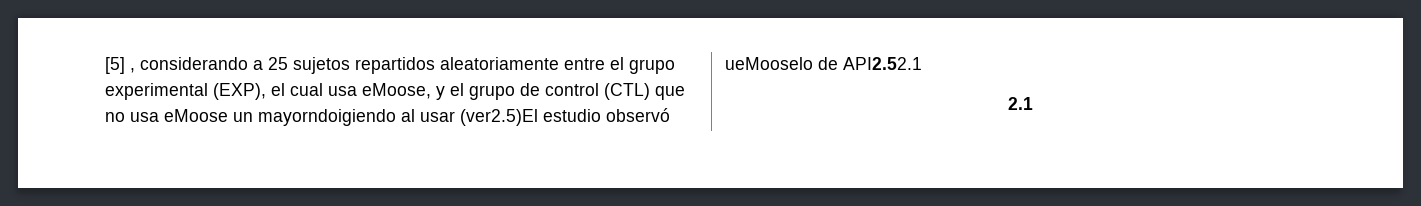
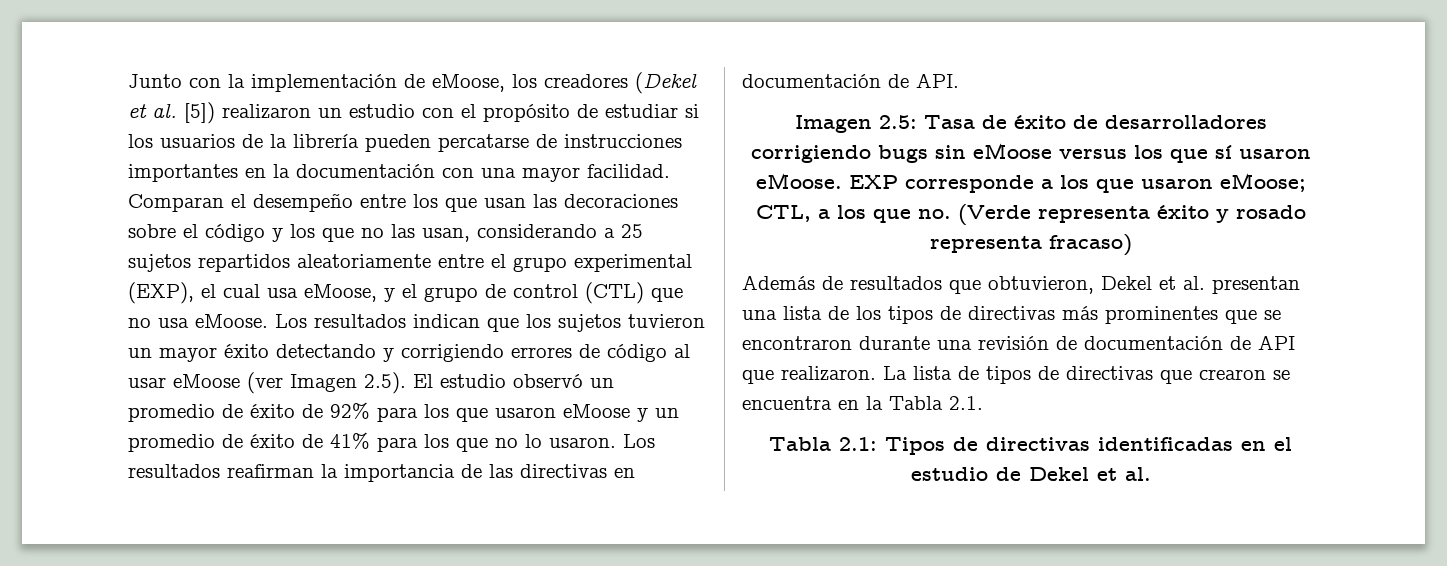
- [5] , considerando a 25 sujetos repartidos aleatoriamente entre el grupo experimental (EXP), el cual usa eMoose, y el grupo de control (CTL) que no usa eMoose un mayorndoigiendo al usar (ver2.5)El estudio observó ueMooselo de API2.52.1
- 2.1
+ Junto con la implementación de eMoose, los creadores (Dekel et al. [5]) realizaron un estudio con el propósito de estudiar si los usuarios de la librería pueden percatarse de instrucciones importantes en la documentación con una mayor facilidad. Comparan el desempeño entre los que usan las decoraciones sobre el código y los que no las usan, considerando a 25 sujetos repartidos aleatoriamente entre el grupo experimental (EXP), el cual usa eMoose, y el grupo de control (CTL) que no usa eMoose. Los resultados indican que los sujetos tuvieron un mayor éxito detectando y corrigiendo errores de código al usar eMoose (ver Imagen 2.5). El estudio observó un promedio de éxito de 92% para los que usaron eMoose y un promedio de éxito de 41% para los que no lo usaron. Los resultados reafirman la importancia de las directivas en documentación de API.
+ Imagen 2.5: Tasa de éxito de desarrolladores corrigiendo bugs sin eMoose versus los que sí usaron eMoose. EXP corresponde a los que usaron eMoose; CTL, a los que no. (Verde representa éxito y rosado representa fracaso)
+ Además de resultados que obtuvieron, Dekel et al. presentan una lista de los tipos de directivas más prominentes que se encontraron durante una revisión de documentación de API que realizaron. La lista de tipos de directivas que crearon se encuentra en la Tabla 2.1.
+ Tabla 2.1: Tipos de directivas identificadas en el estudio de Dekel et al.

